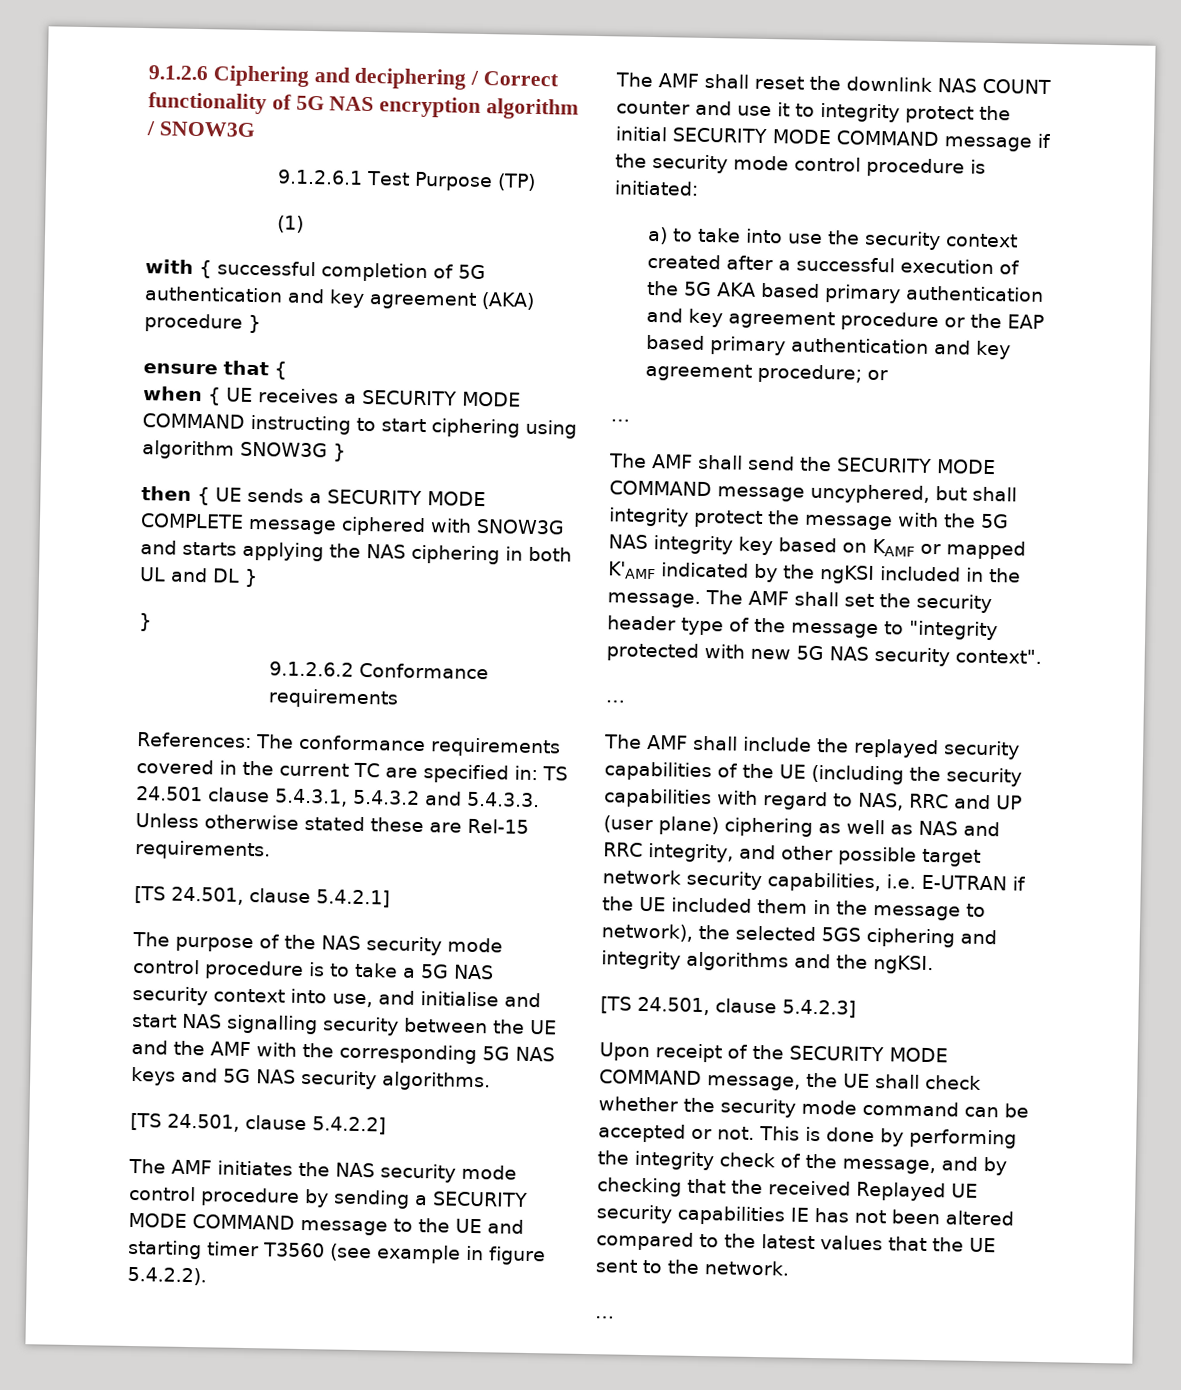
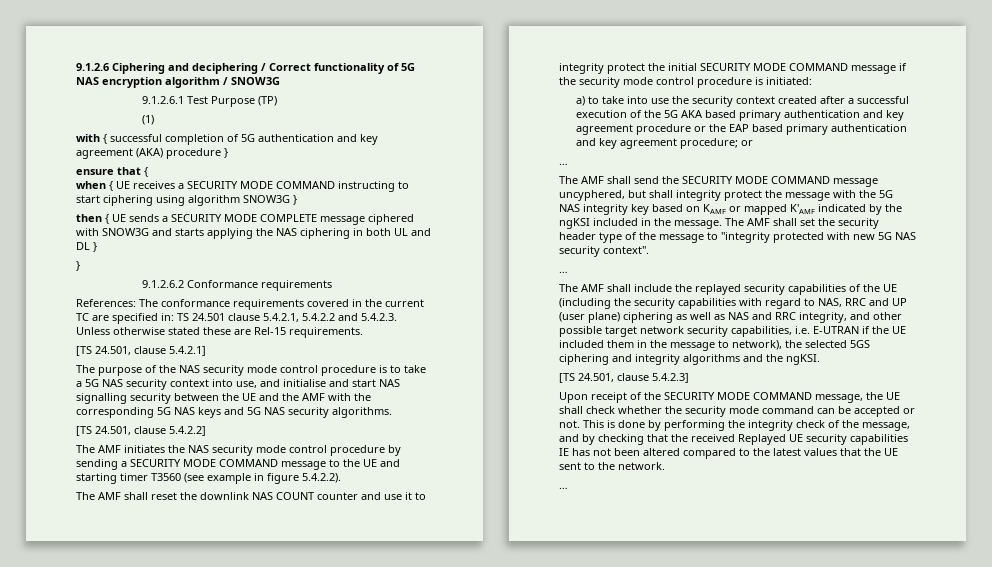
- References: The conformance requirements covered in the current TC are specified in: TS 24.501 clause 5.4.3.1, 5.4.3.2 and 5.4.3.3. Unless otherwise stated these are Rel-15 requirements.
+ References: The conformance requirements covered in the current TC are specified in: TS 24.501 clause 5.4.2.1, 5.4.2.2 and 5.4.2.3. Unless otherwise stated these are Rel-15 requirements.

